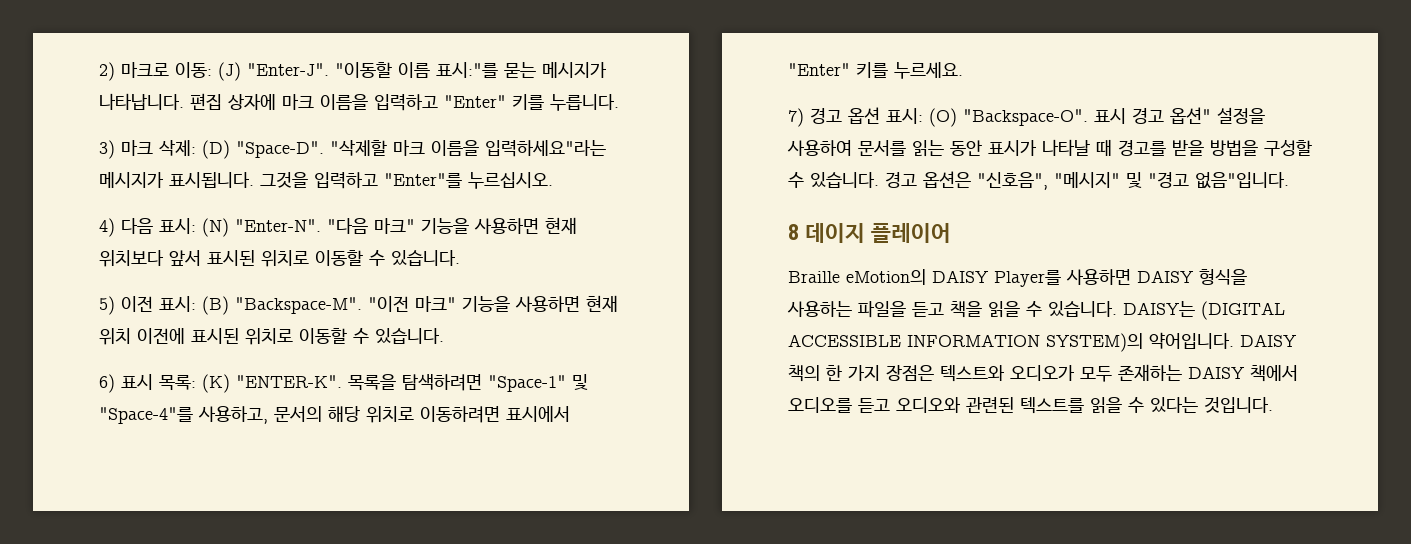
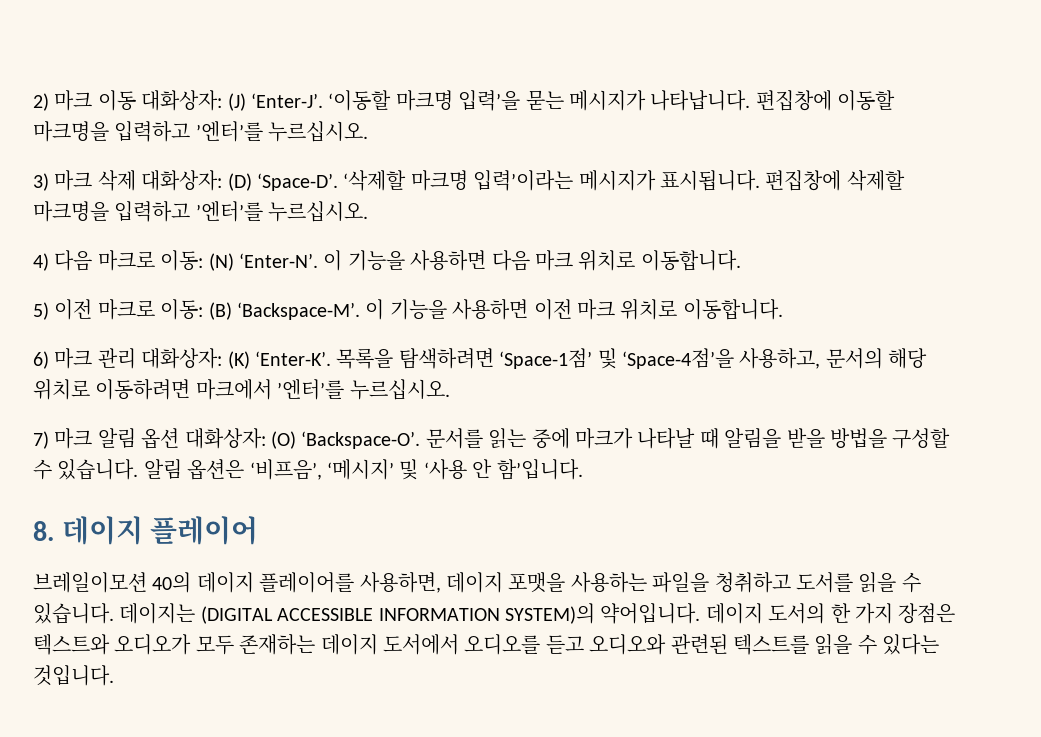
- 2) 마크로 이동: (J) "Enter-J". "이동할 이름 표시:"를 묻는 메시지가 나타납니다. 편집 상자에 마크 이름을 입력하고 "Enter" 키를 누릅니다.
- 3) 마크 삭제: (D) "Space-D". "삭제할 마크 이름을 입력하세요"라는 메시지가 표시됩니다. 그것을 입력하고 "Enter"를 누르십시오.
- 4) 다음 표시: (N) "Enter-N". "다음 마크" 기능을 사용하면 현재 위치보다 앞서 표시된 위치로 이동할 수 있습니다.
- 5) 이전 표시: (B) "Backspace-M". "이전 마크" 기능을 사용하면 현재 위치 이전에 표시된 위치로 이동할 수 있습니다.
- 6) 표시 목록: (K) "ENTER-K". 목록을 탐색하려면 "Space-1" 및 "Space-4"를 사용하고, 문서의 해당 위치로 이동하려면 표시에서 "Enter" 키를 누르세요.
- 7) 경고 옵션 표시: (O) "Backspace-O". 표시 경고 옵션" 설정을 사용하여 문서를 읽는 동안 표시가 나타날 때 경고를 받을 방법을 구성할 수 있습니다.
+ 2) 마크 이동 대화상자: (J) ‘Enter-J’. ‘이동할 마크명 입력’을 묻는 메시지가 나타납니다. 편집창에 이동할 마크명을 입력하고 ’엔터’를 누르십시오.
+ 3) 마크 삭제 대화상자: (D) ‘Space-D’. ‘삭제할 마크명 입력’이라는 메시지가 표시됩니다. 편집창에 삭제할 마크명을 입력하고 ’엔터’를 누르십시오.
+ 4) 다음 마크로 이동: (N) ‘Enter-N’. 이 기능을 사용하면 다음 마크 위치로 이동합니다.
+ 5) 이전 마크로 이동: (B) ‘Backspace-M’. 이 기능을 사용하면 이전 마크 위치로 이동합니다.
+ 6) 마크 관리 대화상자: (K) ‘Enter-K’. 목록을 탐색하려면 ‘Space-1점’ 및 ‘Space-4점’을 사용하고, 문서의 해당 위치로 이동하려면 마크에서 ’엔터’를 누르십시오.
+ 7) 마크 알림 옵션 대화상자: (O) ‘Backspace-O’. 문서를 읽는 중에 마크가 나타날 때 알림을 받을 방법을 구성할 수 있습니다.
- 경고 옵션은 "신호음", "메시지" 및 "경고 없음"입니다.
- 8 데이지 플레이어
- Braille eMotion의 DAISY Player를 사용하면 DAISY 형식을 사용하는 파일을 듣고 책을 읽을 수 있습니다.
+ 알림 옵션은 ‘비프음’, ‘메시지’ 및 ‘사용 안 함’입니다.
+ 8. 데이지 플레이어
+ 브레일이모션 40의 데이지 플레이어를 사용하면, 데이지 포맷을 사용하는 파일을 청취하고 도서를 읽을 수 있습니다.
- DAISY는 (DIGITAL ACCESSIBLE INFORMATION SYSTEM)의 약어입니다.
+ 데이지는 (DIGITAL ACCESSIBLE INFORMATION SYSTEM)의 약어입니다.
- DAISY 책의 한 가지 장점은 텍스트와 오디오가 모두 존재하는 DAISY 책에서 오디오를 듣고 오디오와 관련된 텍스트를 읽을 수 있다는 것입니다.
+ 데이지 도서의 한 가지 장점은 텍스트와 오디오가 모두 존재하는 데이지 도서에서 오디오를 듣고 오디오와 관련된 텍스트를 읽을 수 있다는 것입니다.

